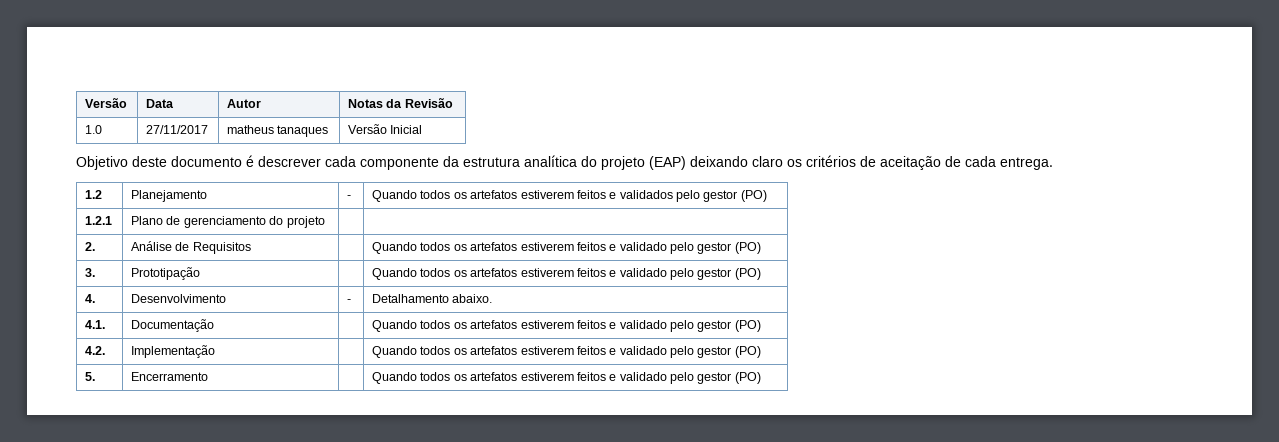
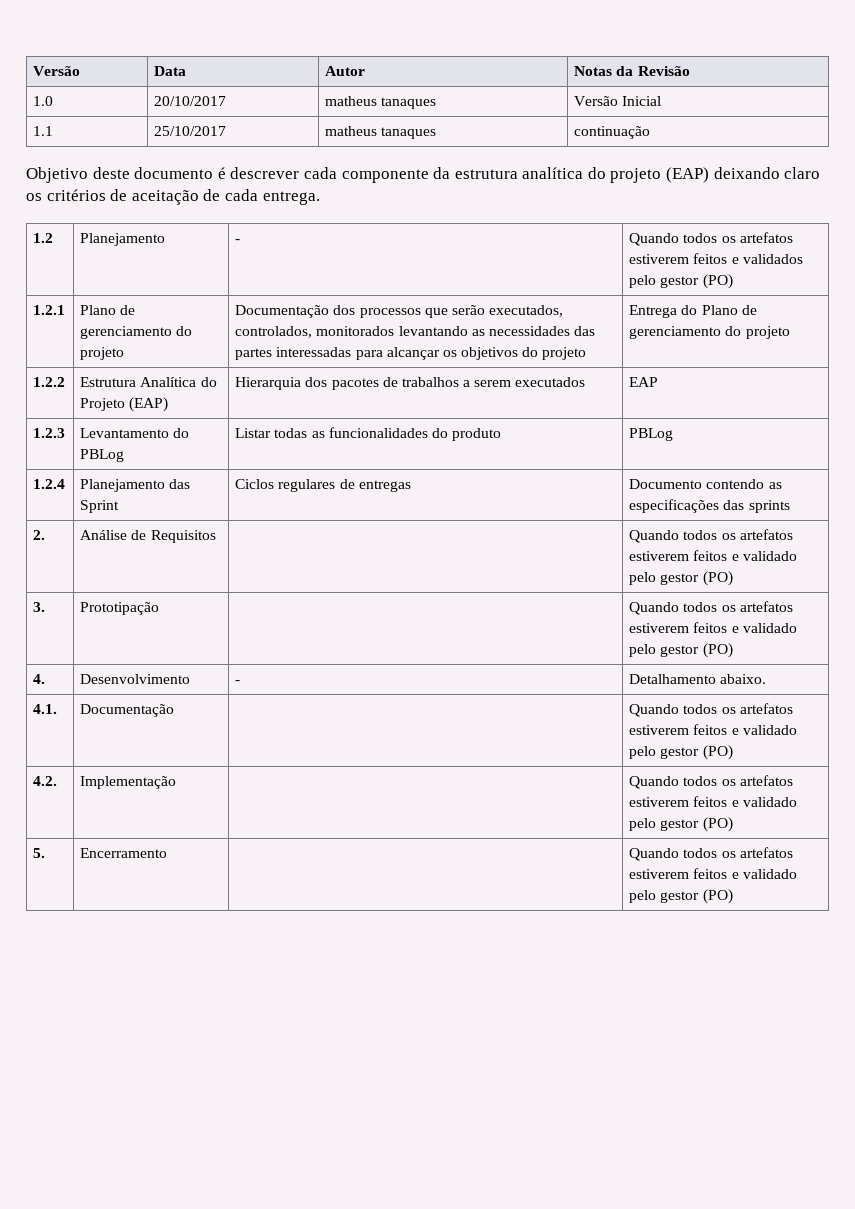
- 1.0 | 27/11/2017 | matheus tanaques | Versão Inicial
+ 1.0 | 20/10/2017 | matheus tanaques | Versão Inicial
+ 1.1 | 25/10/2017 | matheus tanaques | continuação
- 1.2.1 | Plano de gerenciamento do projeto | |
+ 1.2.1 | Plano de gerenciamento do projeto | Documentação dos processos que serão executados, controlados, monitorados levantando as necessidades das partes interessadas para alcançar os objetivos do projeto | Entrega do Plano de gerenciamento do projeto
+ 1.2.2 | Estrutura Analítica do Projeto (EAP) | Hierarquia dos pacotes de trabalhos a serem executados | EAP
+ 1.2.3 | Levantamento do PBLog | Listar todas as funcionalidades do produto | PBLog
+ 1.2.4 | Planejamento das Sprint | Ciclos regulares de entregas | Documento contendo as especificações das sprints

